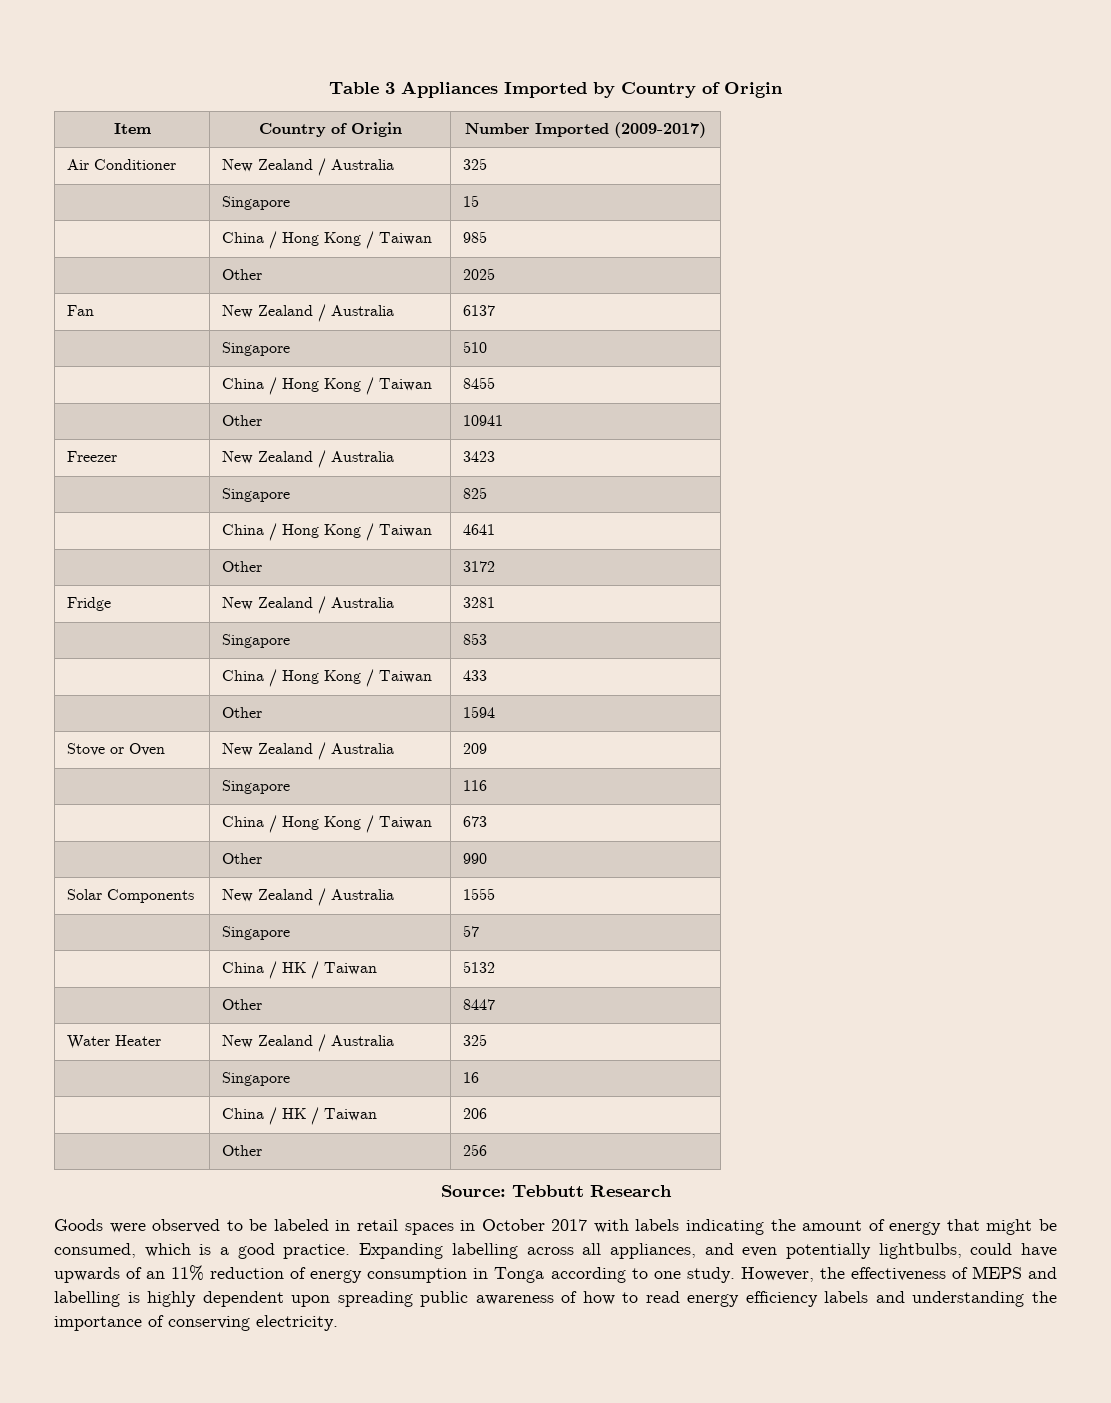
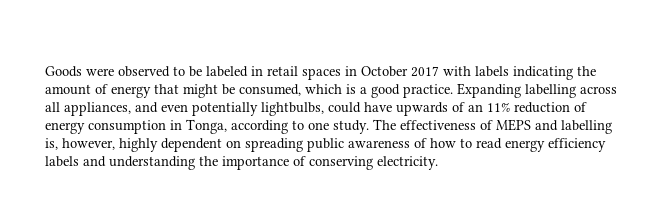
- Table 3 Appliances Imported by Country of Origin
- Item | Country of Origin | Number Imported (2009-2017)
- Air Conditioner | New Zealand / Australia | 325
- | Singapore | 15
- | China / Hong Kong / Taiwan | 985
- | Other | 2025
- Fan | New Zealand / Australia | 6137
- | Singapore | 510
- | China / Hong Kong / Taiwan | 8455
- | Other | 10941
- Freezer | New Zealand / Australia | 3423
- | Singapore | 825
- | China / Hong Kong / Taiwan | 4641
- | Other | 3172
- Fridge | New Zealand / Australia | 3281
- | Singapore | 853
- | China / Hong Kong / Taiwan | 433
- | Other | 1594
- Stove or Oven | New Zealand / Australia | 209
- | Singapore | 116
- | China / Hong Kong / Taiwan | 673
- | Other | 990
- Solar Components | New Zealand / Australia | 1555
- | Singapore | 57
- | China / HK / Taiwan | 5132
- | Other | 8447
- Water Heater | New Zealand / Australia | 325
- | Singapore | 16
- | China / HK / Taiwan | 206
- | Other | 256
- Source: Tebbutt Research
- Expanding labelling across all appliances, and even potentially lightbulbs, could have upwards of an 11% reduction of energy consumption in Tonga according to one study.
+ Expanding labelling across all appliances, and even potentially lightbulbs, could have upwards of an 11% reduction of energy consumption in Tonga, according to one study.
- However, the effectiveness of MEPS and labelling is highly dependent upon spreading public awareness of how to read energy efficiency labels and understanding the importance of conserving electricity.
+ The effectiveness of MEPS and labelling is, however, highly dependent on spreading public awareness of how to read energy efficiency labels and understanding the importance of conserving electricity.

